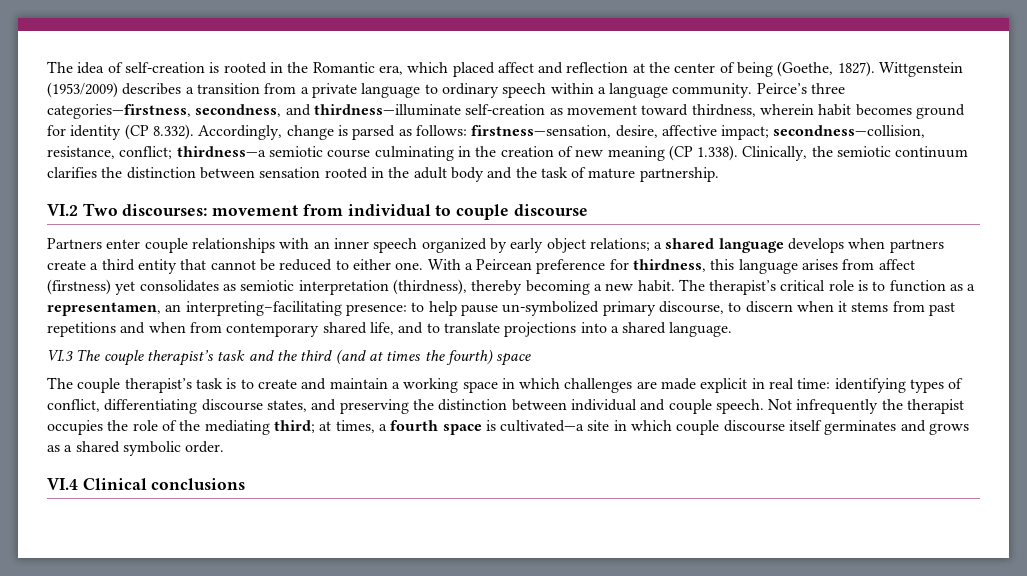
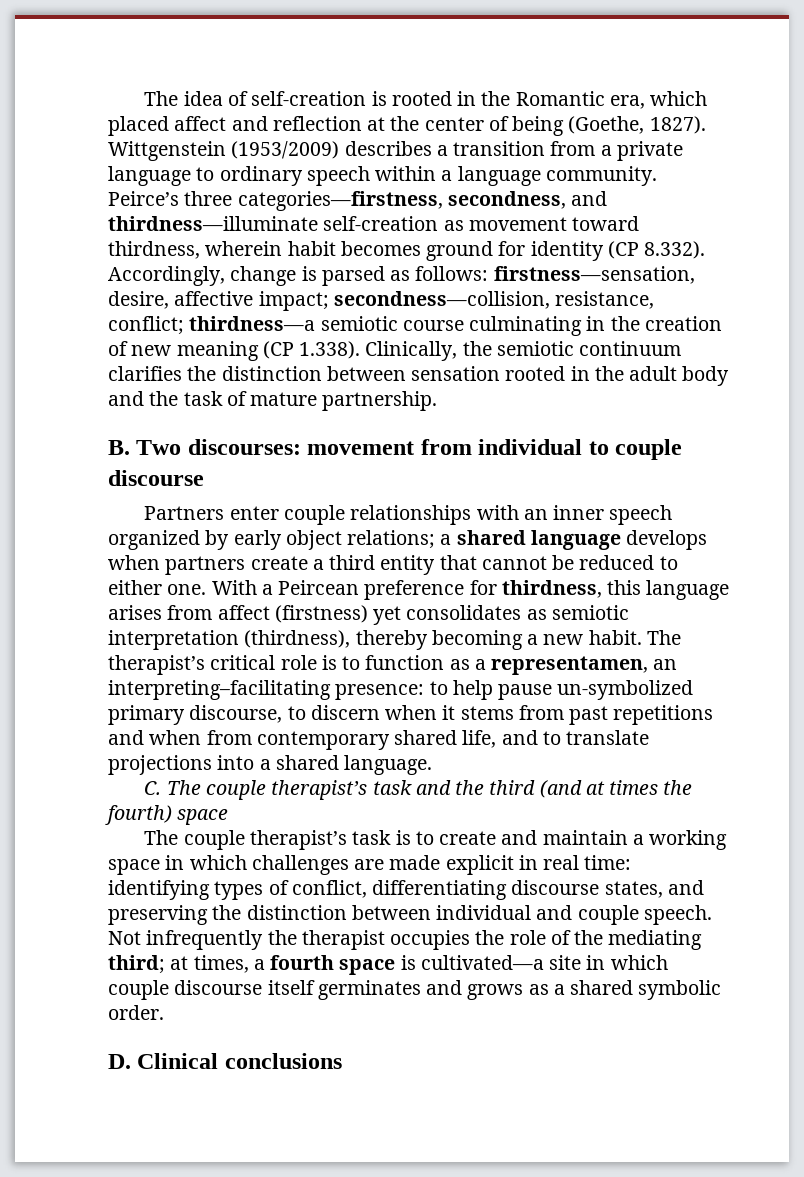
- VI.2 Two discourses: movement from individual to couple discourse
+ B. Two discourses: movement from individual to couple discourse
- VI.3 The couple therapist’s task and the third (and at times the fourth) space
+ C. The couple therapist’s task and the third (and at times the fourth) space
- VI.4 Clinical conclusions
+ D. Clinical conclusions

